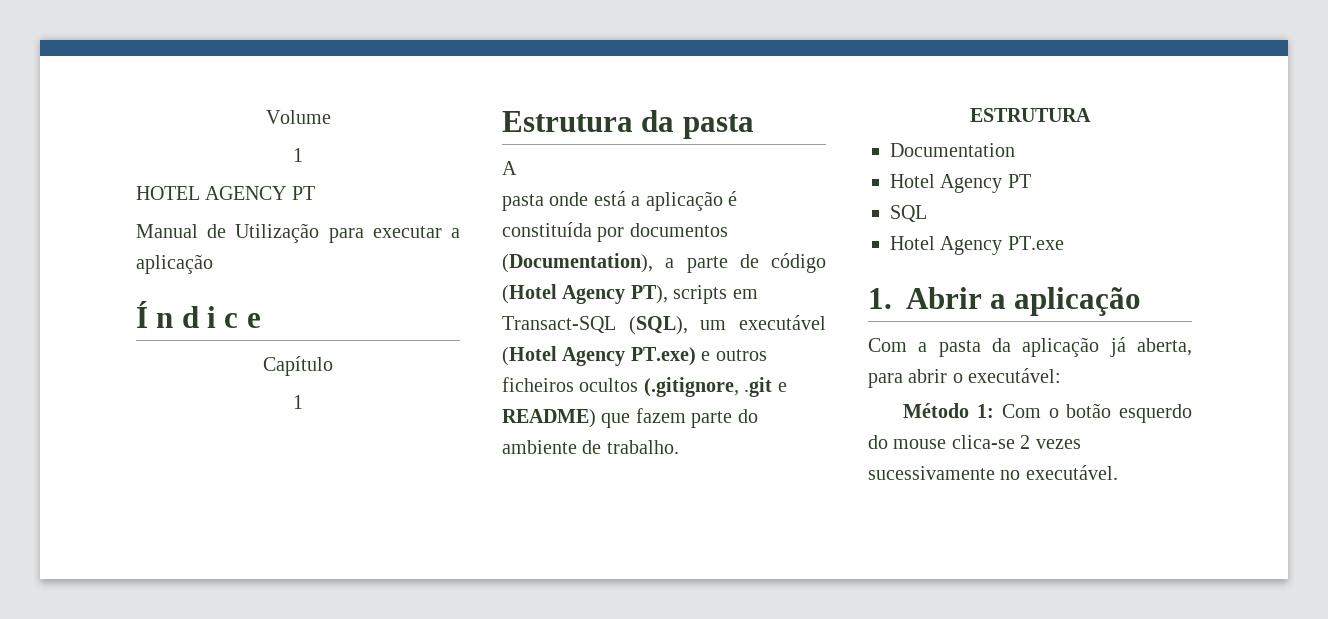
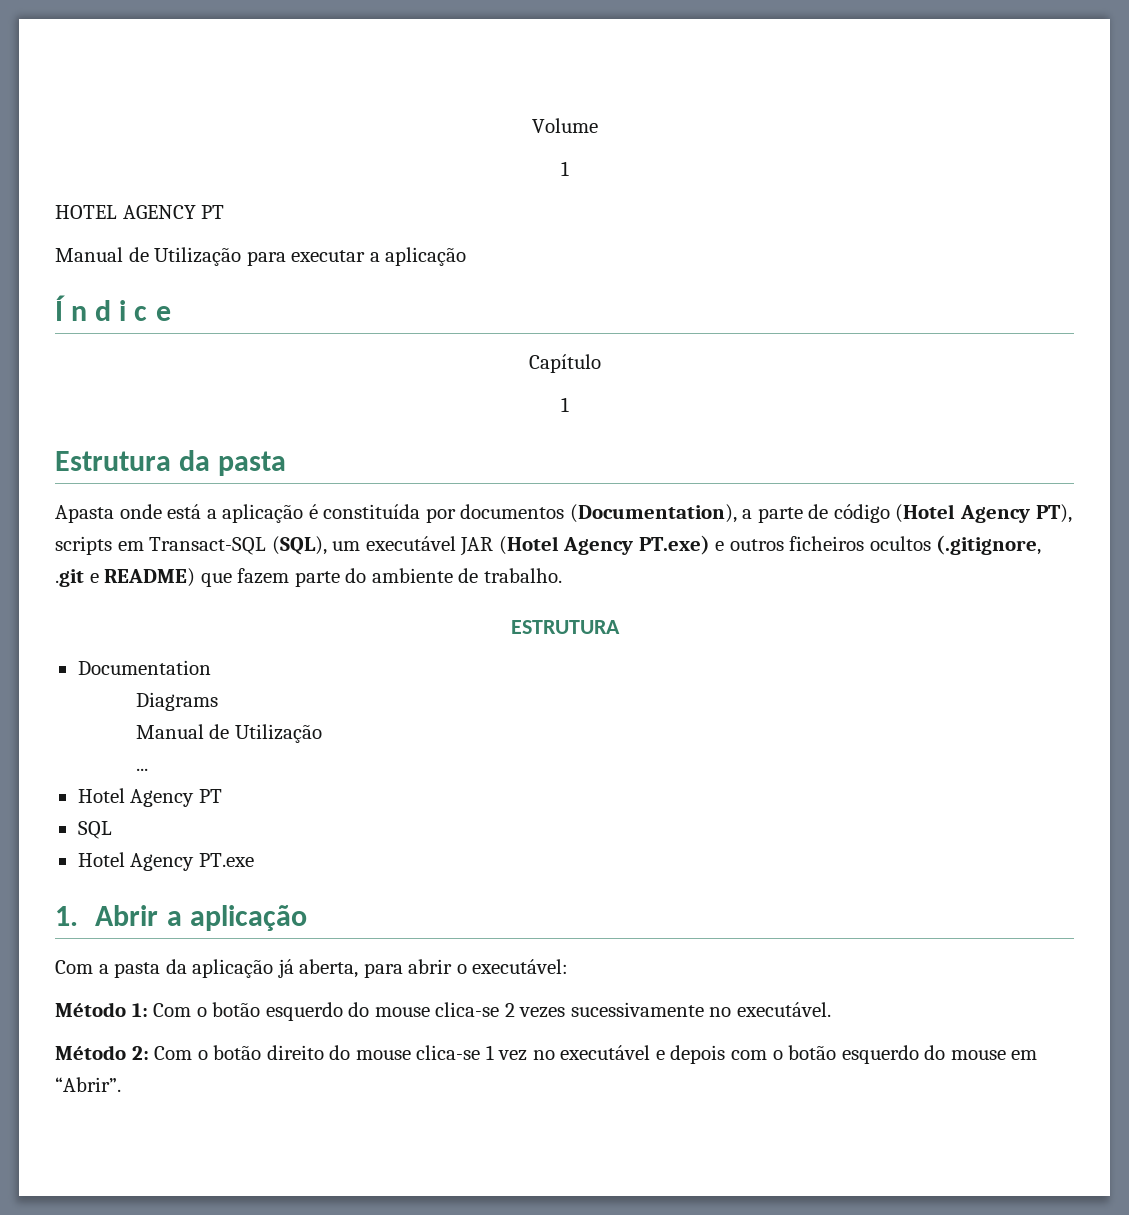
- A
- pasta onde está a aplicação é constituída por documentos (Documentation), a parte de código (Hotel Agency PT), scripts em Transact-SQL (SQL), um executável (Hotel Agency PT.exe) e outros ficheiros ocultos (.gitignore, .git e README) que fazem parte do ambiente de trabalho.
+ Apasta onde está a aplicação é constituída por documentos (Documentation), a parte de código (Hotel Agency PT), scripts em Transact-SQL (SQL), um executável JAR (Hotel Agency PT.exe) e outros ficheiros ocultos (.gitignore, .git e README) que fazem parte do ambiente de trabalho.
+ Diagrams
+ Manual de Utilização
+ ...
+ Método 2: Com o botão direito do mouse clica-se 1 vez no executável e depois com o botão esquerdo do mouse em “Abrir”.

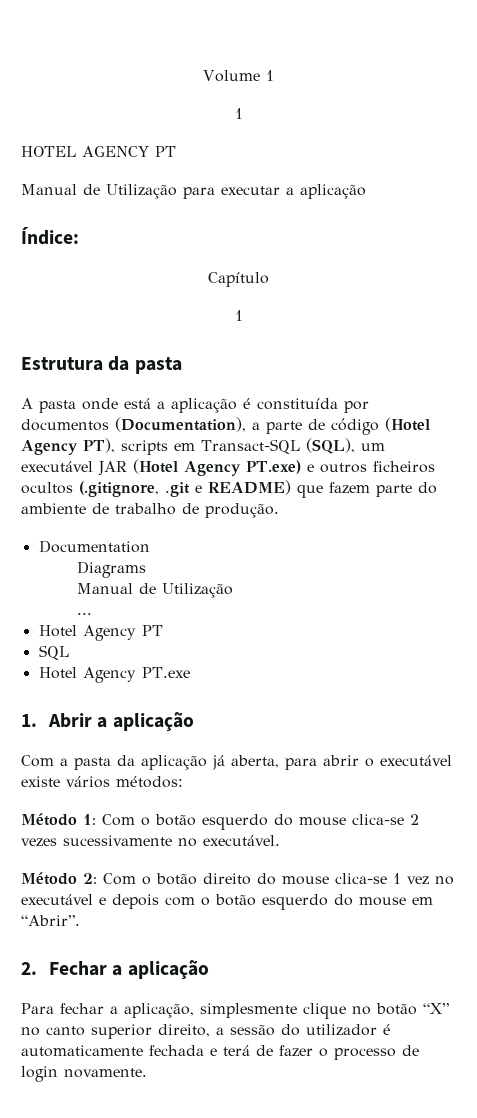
- Volume
+ Volume 1
- Í n d i c e
+ Índice:
- Apasta onde está a aplicação é constituída por documentos (Documentation), a parte de código (Hotel Agency PT), scripts em Transact-SQL (SQL), um executável JAR (Hotel Agency PT.exe) e outros ficheiros ocultos (.gitignore, .git e README) que fazem parte do ambiente de trabalho.
- ESTRUTURA
+ A pasta onde está a aplicação é constituída por documentos (Documentation), a parte de código (Hotel Agency PT), scripts em Transact-SQL (SQL), um executável JAR (Hotel Agency PT.exe) e outros ficheiros ocultos (.gitignore, .git e README) que fazem parte do ambiente de trabalho de produção.
- Com a pasta da aplicação já aberta, para abrir o executável:
+ Com a pasta da aplicação já aberta, para abrir o executável existe vários métodos:
+ 2. Fechar a aplicação
+ Para fechar a aplicação, simplesmente clique no botão “X” no canto superior direito, a sessão do utilizador é automaticamente fechada e terá de fazer o processo de login novamente.

